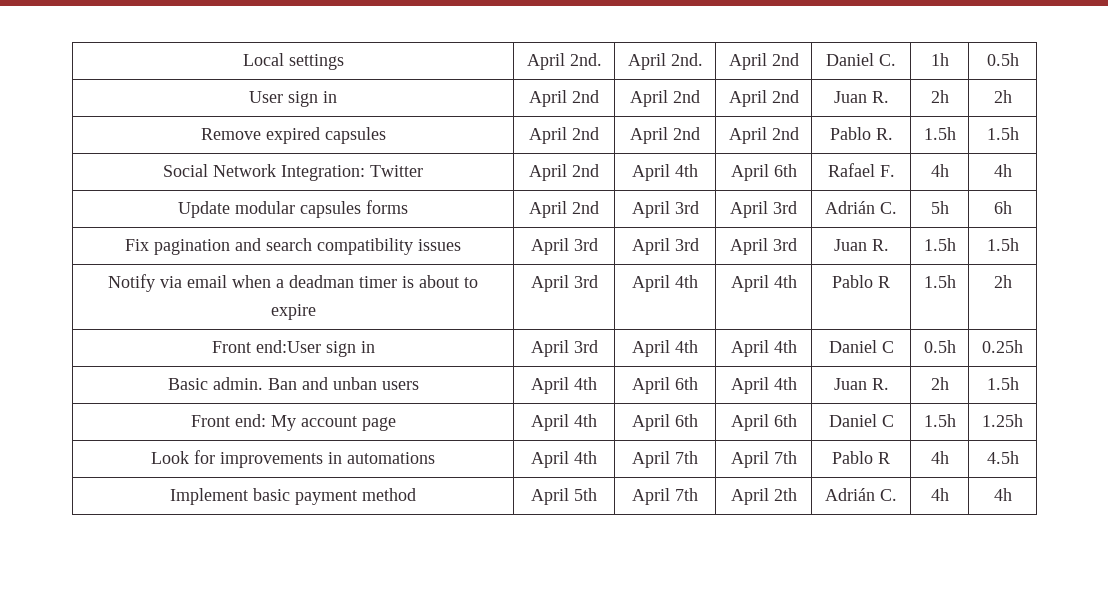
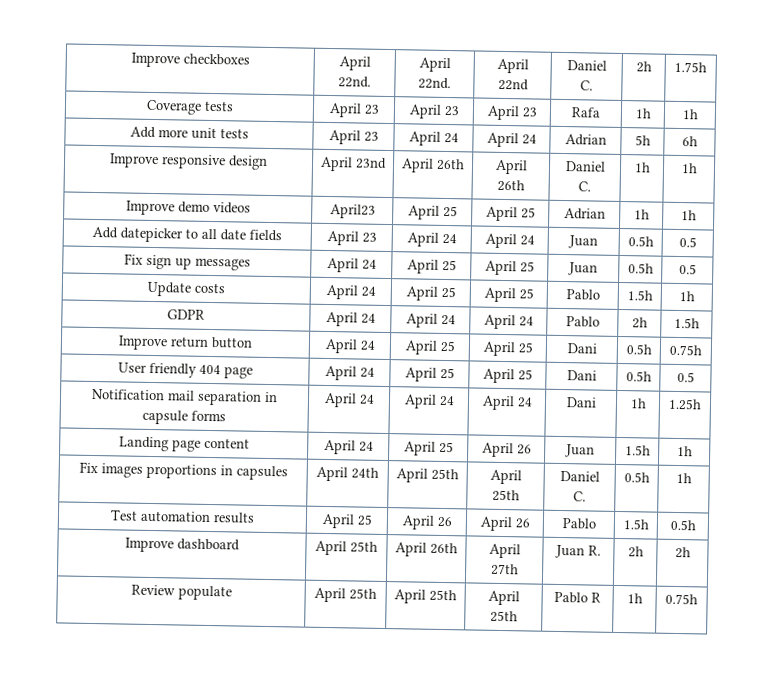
- Local settings | April 2nd. | April 2nd. | April 2nd | Daniel C. | 1h | 0.5h
- User sign in | April 2nd | April 2nd | April 2nd | Juan R. | 2h | 2h
+ Improve checkboxes | April 22nd. | April 22nd. | April 22nd | Daniel C. | 2h | 1.75h
+ Coverage tests | April 23 | April 23 | April 23 | Rafa | 1h | 1h
+ Add more unit tests | April 23 | April 24 | April 24 | Adrian | 5h | 6h
+ Improve responsive design | April 23nd | April 26th | April 26th | Daniel C. | 1h | 1h
+ Improve demo videos | April23 | April 25 | April 25 | Adrian | 1h | 1h
+ Add datepicker to all date fields | April 23 | April 24 | April 24 | Juan | 0.5h | 0.5
+ Fix sign up messages | April 24 | April 25 | April 25 | Juan | 0.5h | 0.5
+ Update costs | April 24 | April 25 | April 25 | Pablo | 1.5h | 1h
+ GDPR | April 24 | April 24 | April 24 | Pablo | 2h | 1.5h
+ Improve return button | April 24 | April 25 | April 25 | Dani | 0.5h | 0.75h
+ User friendly 404 page | April 24 | April 25 | April 25 | Dani | 0.5h | 0.5
+ Notification mail separation in capsule forms | April 24 | April 24 | April 24 | Dani | 1h | 1.25h
+ Landing page content | April 24 | April 25 | April 26 | Juan | 1.5h | 1h
+ Fix images proportions in capsules | April 24th | April 25th | April 25th | Daniel C. | 0.5h | 1h
+ Test automation results | April 25 | April 26 | April 26 | Pablo | 1.5h | 0.5h
+ Improve dashboard | April 25th | April 26th | April 27th | Juan R. | 2h | 2h
- Remove expired capsules | April 2nd | April 2nd | April 2nd | Pablo R. | 1.5h | 1.5h
- Social Network Integration: Twitter | April 2nd | April 4th | April 6th | Rafael F. | 4h | 4h
- Update modular capsules forms | April 2nd | April 3rd | April 3rd | Adrián C. | 5h | 6h
- Fix pagination and search compatibility issues | April 3rd | April 3rd | April 3rd | Juan R. | 1.5h | 1.5h
- Notify via email when a deadman timer is about to expire | April 3rd | April 4th | April 4th | Pablo R | 1.5h | 2h
- Front end:User sign in | April 3rd | April 4th | April 4th | Daniel C | 0.5h | 0.25h
- Basic admin. Ban and unban users | April 4th | April 6th | April 4th | Juan R. | 2h | 1.5h
- Front end: My account page | April 4th | April 6th | April 6th | Daniel C | 1.5h | 1.25h
- Look for improvements in automations | April 4th | April 7th | April 7th | Pablo R | 4h | 4.5h
- Implement basic payment method | April 5th | April 7th | April 2th | Adrián C. | 4h | 4h
+ Review populate | April 25th | April 25th | April 25th | Pablo R | 1h | 0.75h

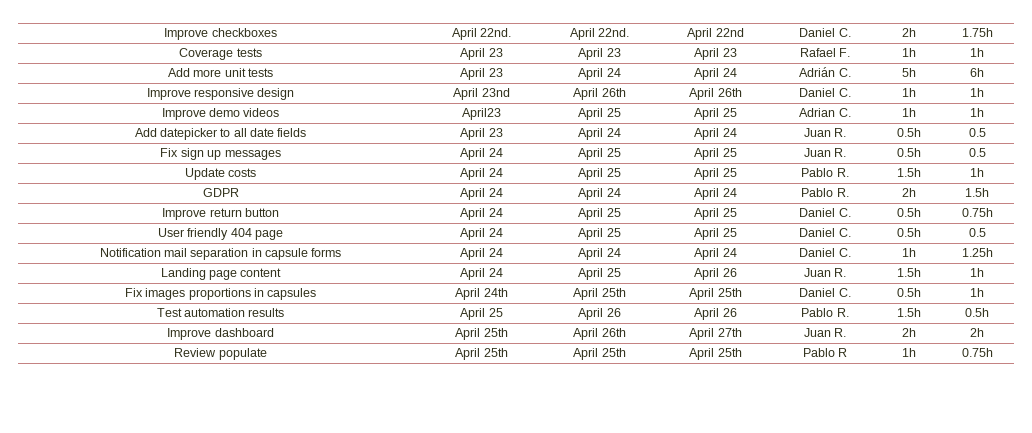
- Coverage tests | April 23 | April 23 | April 23 | Rafa | 1h | 1h
+ Coverage tests | April 23 | April 23 | April 23 | Rafael F. | 1h | 1h
- Add more unit tests | April 23 | April 24 | April 24 | Adrian | 5h | 6h
+ Add more unit tests | April 23 | April 24 | April 24 | Adrián C. | 5h | 6h
- Improve demo videos | April23 | April 25 | April 25 | Adrian | 1h | 1h
+ Improve demo videos | April23 | April 25 | April 25 | Adrian C. | 1h | 1h
- Add datepicker to all date fields | April 23 | April 24 | April 24 | Juan | 0.5h | 0.5
+ Add datepicker to all date fields | April 23 | April 24 | April 24 | Juan R. | 0.5h | 0.5
- Fix sign up messages | April 24 | April 25 | April 25 | Juan | 0.5h | 0.5
+ Fix sign up messages | April 24 | April 25 | April 25 | Juan R. | 0.5h | 0.5
- Update costs | April 24 | April 25 | April 25 | Pablo | 1.5h | 1h
+ Update costs | April 24 | April 25 | April 25 | Pablo R. | 1.5h | 1h
- GDPR | April 24 | April 24 | April 24 | Pablo | 2h | 1.5h
+ GDPR | April 24 | April 24 | April 24 | Pablo R. | 2h | 1.5h
- Improve return button | April 24 | April 25 | April 25 | Dani | 0.5h | 0.75h
+ Improve return button | April 24 | April 25 | April 25 | Daniel C. | 0.5h | 0.75h
- User friendly 404 page | April 24 | April 25 | April 25 | Dani | 0.5h | 0.5
+ User friendly 404 page | April 24 | April 25 | April 25 | Daniel C. | 0.5h | 0.5
- Notification mail separation in capsule forms | April 24 | April 24 | April 24 | Dani | 1h | 1.25h
+ Notification mail separation in capsule forms | April 24 | April 24 | April 24 | Daniel C. | 1h | 1.25h
- Landing page content | April 24 | April 25 | April 26 | Juan | 1.5h | 1h
+ Landing page content | April 24 | April 25 | April 26 | Juan R. | 1.5h | 1h
- Test automation results | April 25 | April 26 | April 26 | Pablo | 1.5h | 0.5h
+ Test automation results | April 25 | April 26 | April 26 | Pablo R. | 1.5h | 0.5h

